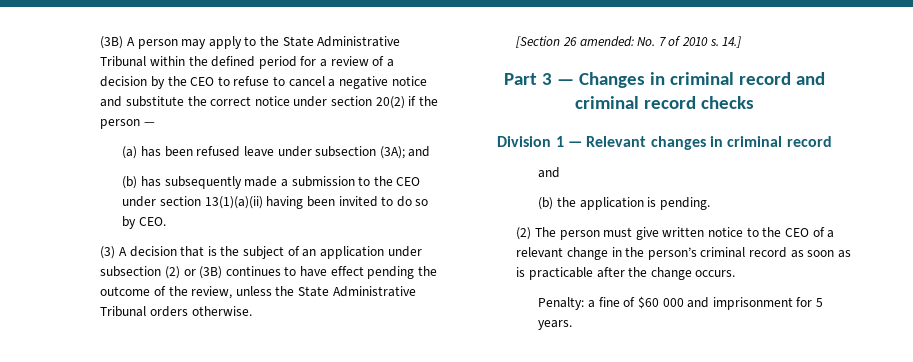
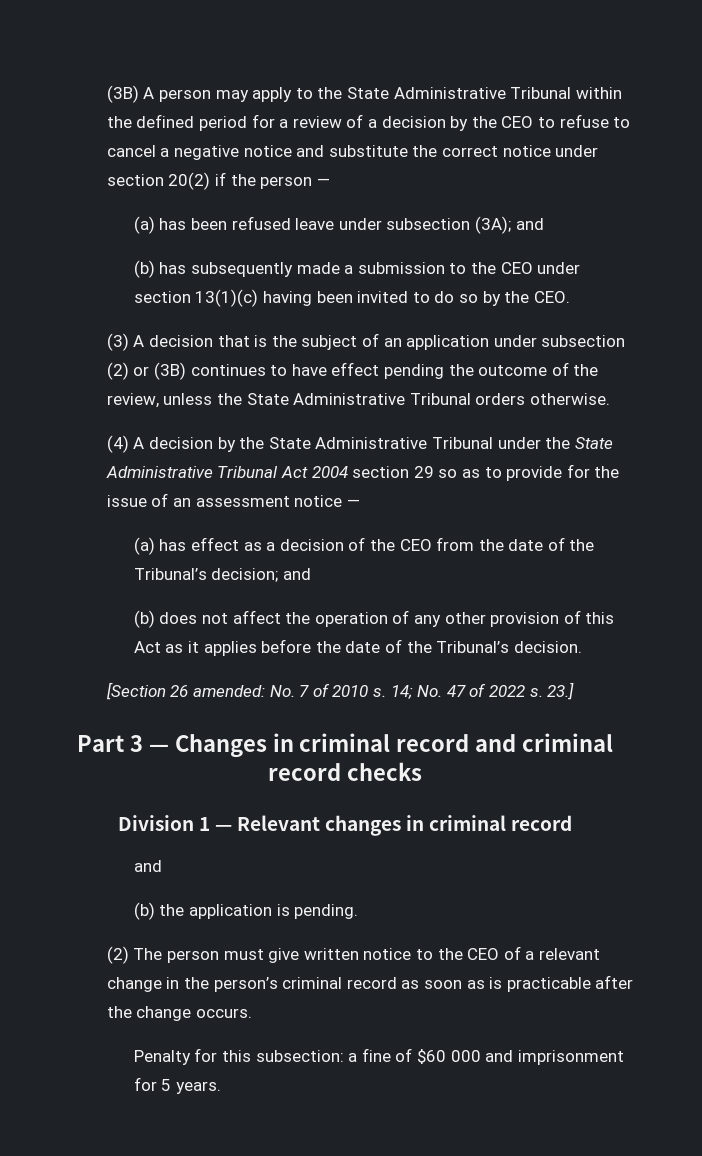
- (b) has subsequently made a submission to the CEO under section 13(1)(a)(ii) having been invited to do so by CEO.
+ (b) has subsequently made a submission to the CEO under section 13(1)(c) having been invited to do so by the CEO.
+ (4) A decision by the State Administrative Tribunal under the State Administrative Tribunal Act 2004 section 29 so as to provide for the issue of an assessment notice —
+ (a) has effect as a decision of the CEO from the date of the Tribunal’s decision; and
+ (b) does not affect the operation of any other provision of this Act as it applies before the date of the Tribunal’s decision.
- 14.]
+ 14; No. 47 of 2022 s. 23.]
- Penalty: a fine of $60 000 and imprisonment for 5 years.
+ Penalty for this subsection: a fine of $60 000 and imprisonment for 5 years.

